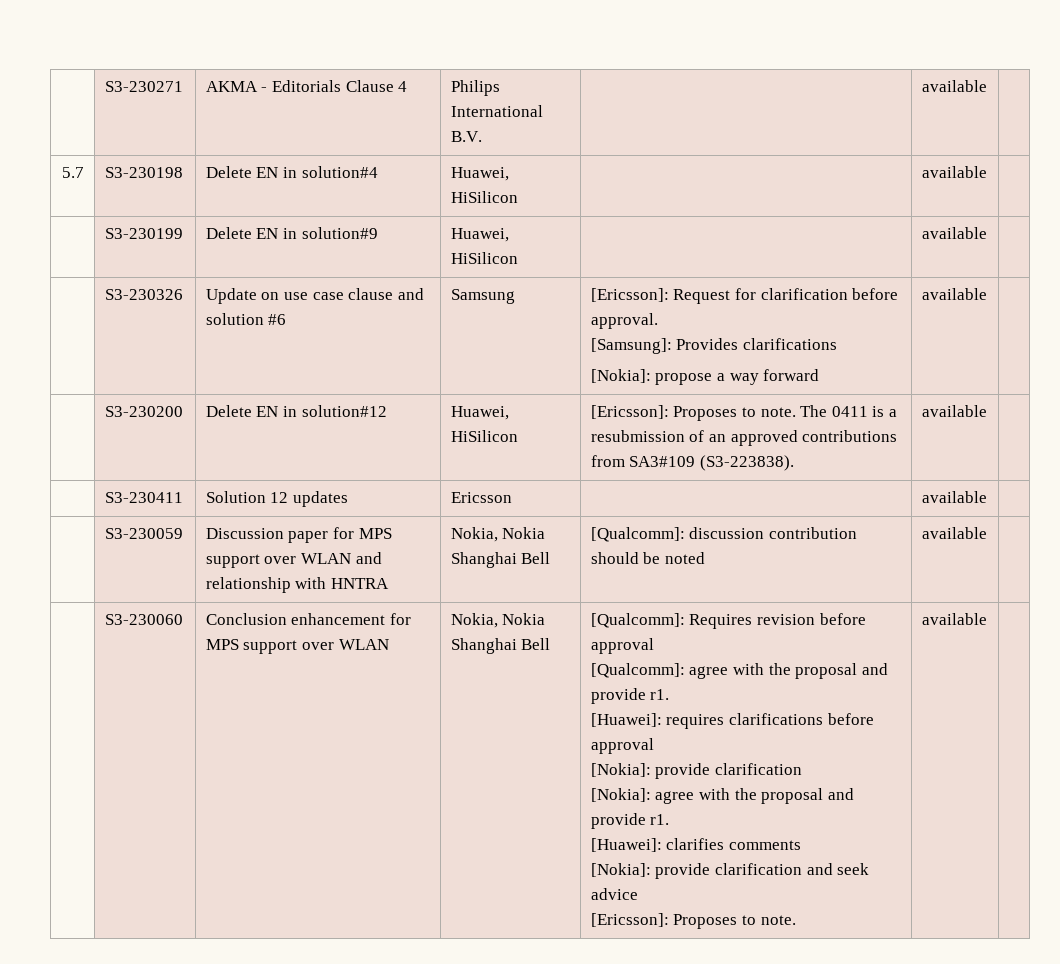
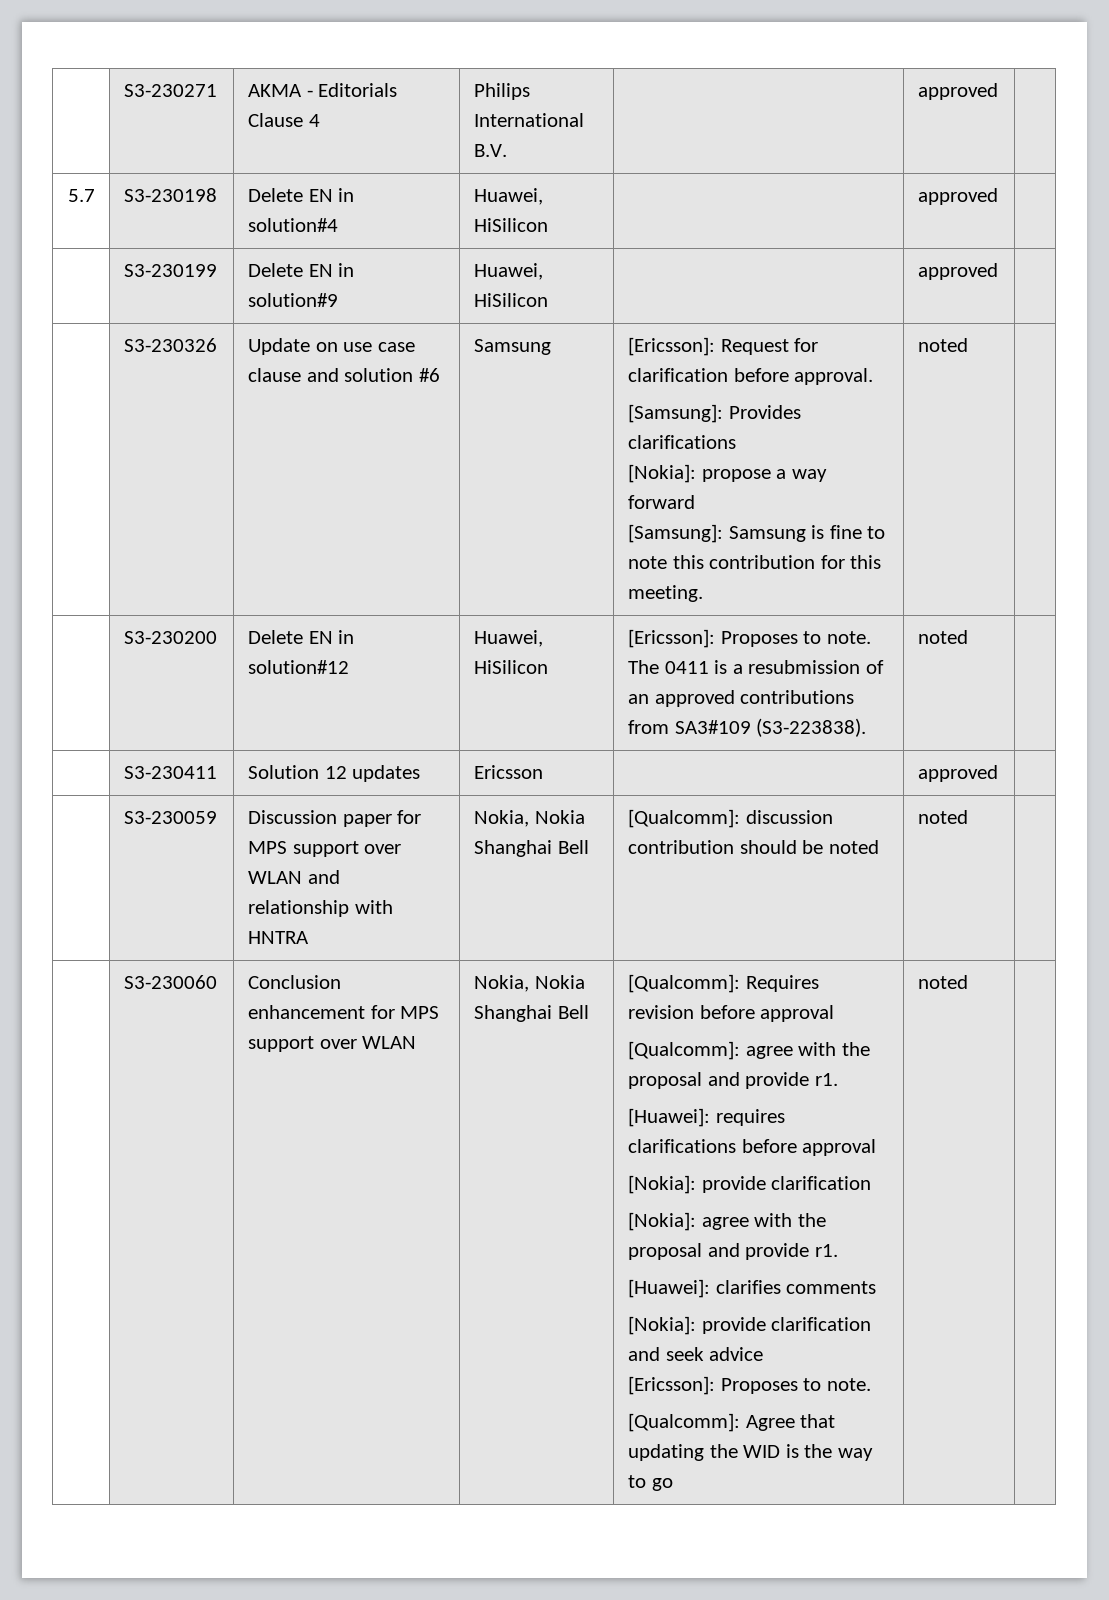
- | S3-230271 | AKMA - Editorials Clause 4 | Philips International B.V. | | available |
+ | S3-230271 | AKMA - Editorials Clause 4 | Philips International B.V. | | approved |
- 5.7 | S3-230198 | Delete EN in solution#4 | Huawei, HiSilicon | | available |
+ 5.7 | S3-230198 | Delete EN in solution#4 | Huawei, HiSilicon | | approved |
- | S3-230199 | Delete EN in solution#9 | Huawei, HiSilicon | | available |
+ | S3-230199 | Delete EN in solution#9 | Huawei, HiSilicon | | approved |
  | S3-230326 | Update on use case clause and solution #6 | Samsung | [Ericsson]: Request for clarification before approval.
  [Samsung]: Provides clarifications
- [Nokia]: propose a way forward | available |
+ [Nokia]: propose a way forward
+ [Samsung]: Samsung is fine to note this contribution for this meeting. | noted |
- | S3-230200 | Delete EN in solution#12 | Huawei, HiSilicon | [Ericsson]: Proposes to note. The 0411 is a resubmission of an approved contributions from SA3#109 (S3-223838). | available |
+ | S3-230200 | Delete EN in solution#12 | Huawei, HiSilicon | [Ericsson]: Proposes to note. The 0411 is a resubmission of an approved contributions from SA3#109 (S3-223838). | noted |
- | S3-230411 | Solution 12 updates | Ericsson | | available |
+ | S3-230411 | Solution 12 updates | Ericsson | | approved |
- | S3-230059 | Discussion paper for MPS support over WLAN and relationship with HNTRA | Nokia, Nokia Shanghai Bell | [Qualcomm]: discussion contribution should be noted | available |
+ | S3-230059 | Discussion paper for MPS support over WLAN and relationship with HNTRA | Nokia, Nokia Shanghai Bell | [Qualcomm]: discussion contribution should be noted | noted |
  [Nokia]: provide clarification and seek advice
- [Ericsson]: Proposes to note. | available
+ [Ericsson]: Proposes to note.
+ [Qualcomm]: Agree that updating the WID is the way to go | noted

